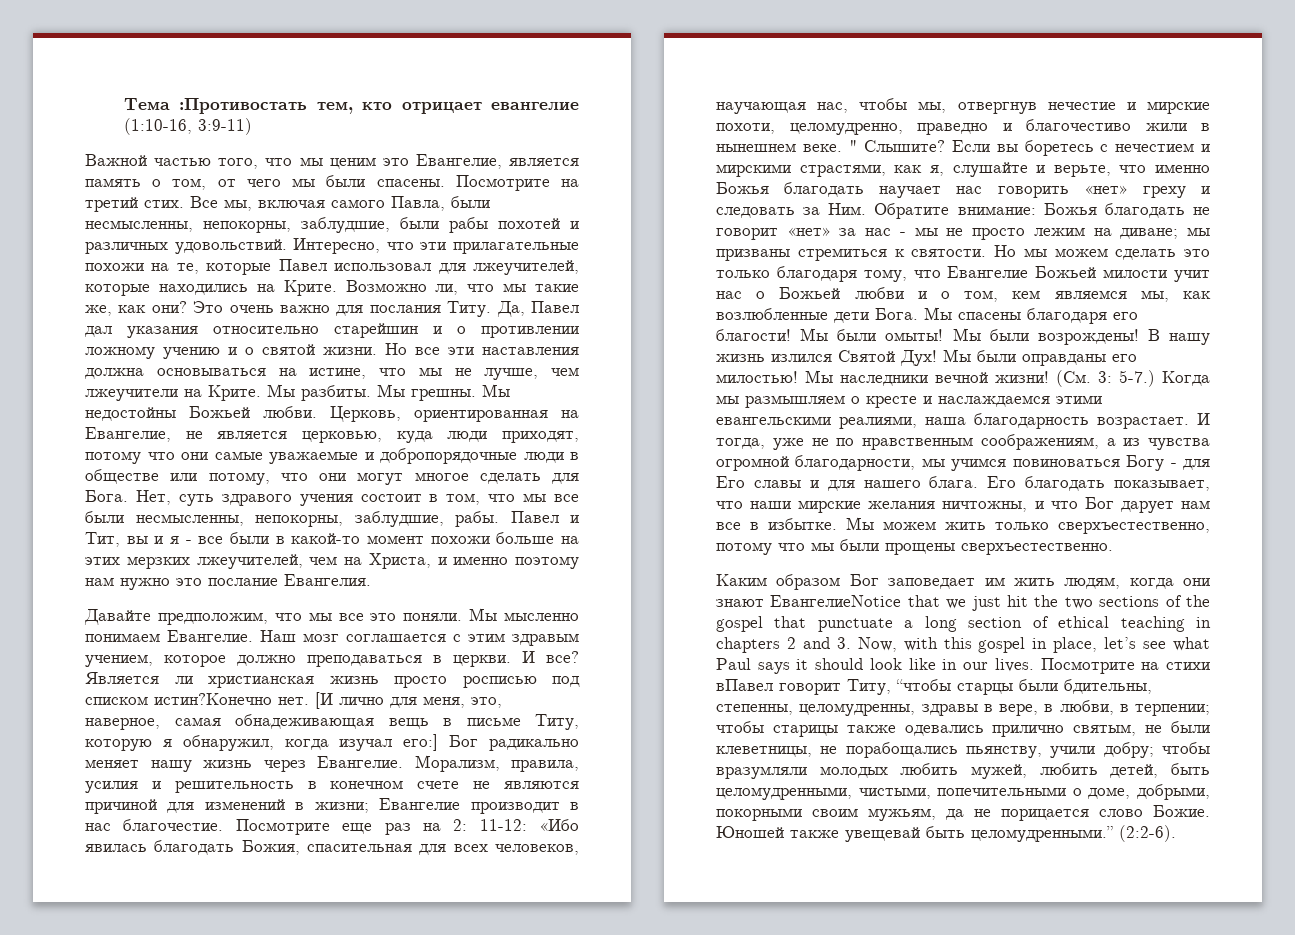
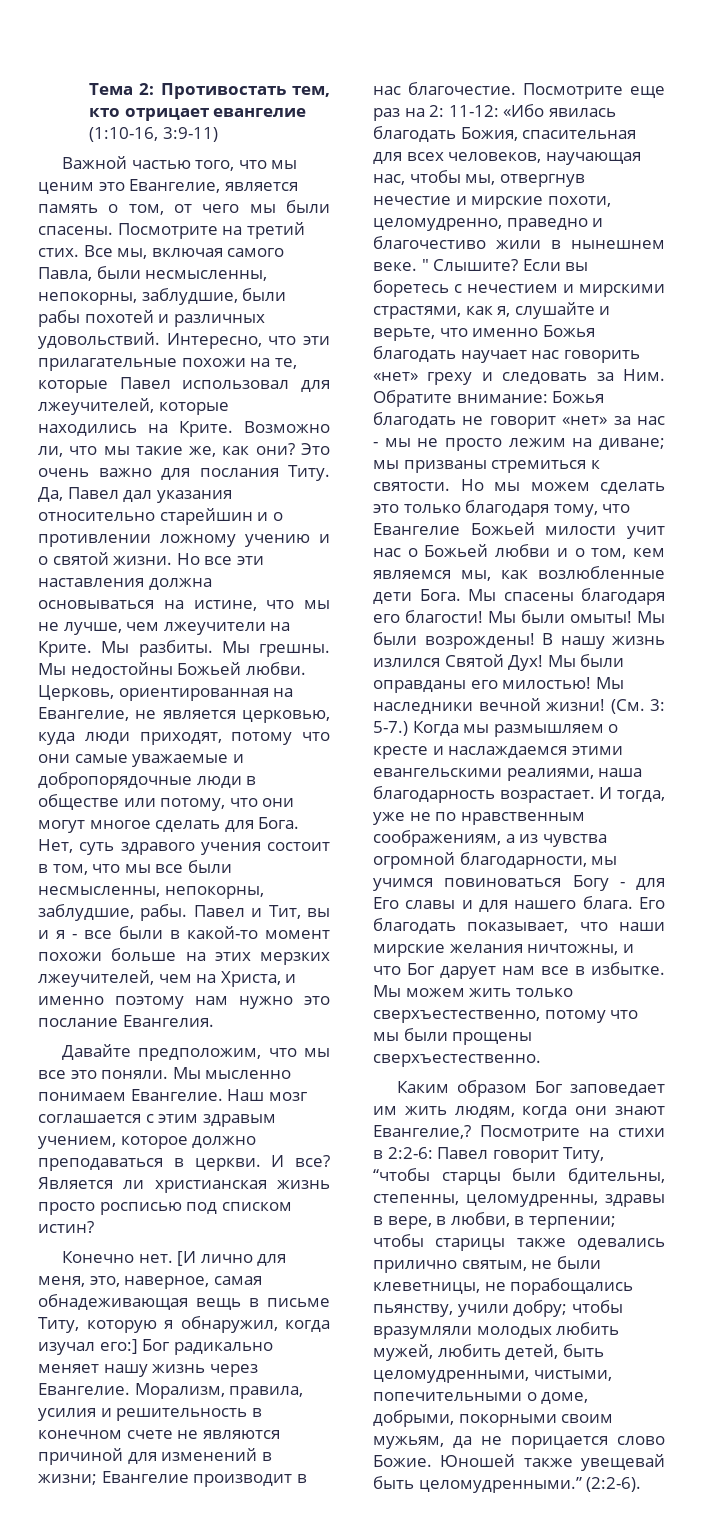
- Тема :Противостать тем, кто отрицает евангелие (1:10-16, 3:9-11)
+ Тема 2: Противостать тем, кто отрицает евангелие (1:10-16, 3:9-11)
- Является ли христианская жизнь просто росписью под списком истин?Конечно нет.
+ Является ли христианская жизнь просто росписью под списком истин?
+ Конечно нет.
- Каким образом Бог заповедает им жить людям, когда они знают ЕвангелиеNotice that we just hit the two sections of the gospel that punctuate a long section of ethical teaching in chapters 2 and 3. Now, with this gospel in place, let’s see what Paul says it should look like in our lives. Посмотрите на стихи вПавел говорит Титу, “чтобы старцы были бдительны, степенны, целомудренны, здравы в вере, в любви, в терпении;
+ Каким образом Бог заповедает им жить людям, когда они знают Евангелие,? Посмотрите на стихи в 2:2-6: Павел говорит Титу, “чтобы старцы были бдительны, степенны, целомудренны, здравы в вере, в любви, в терпении;

